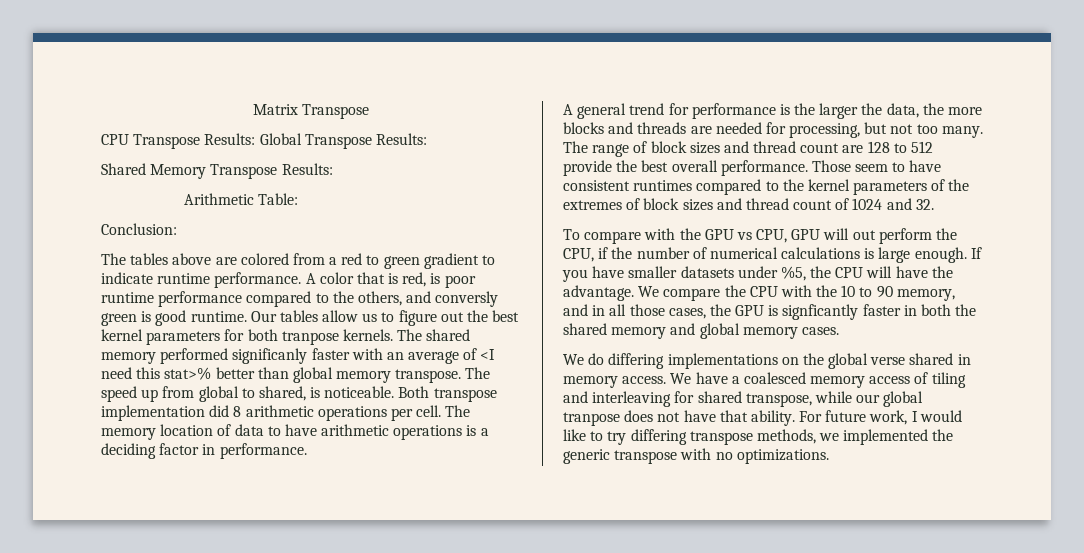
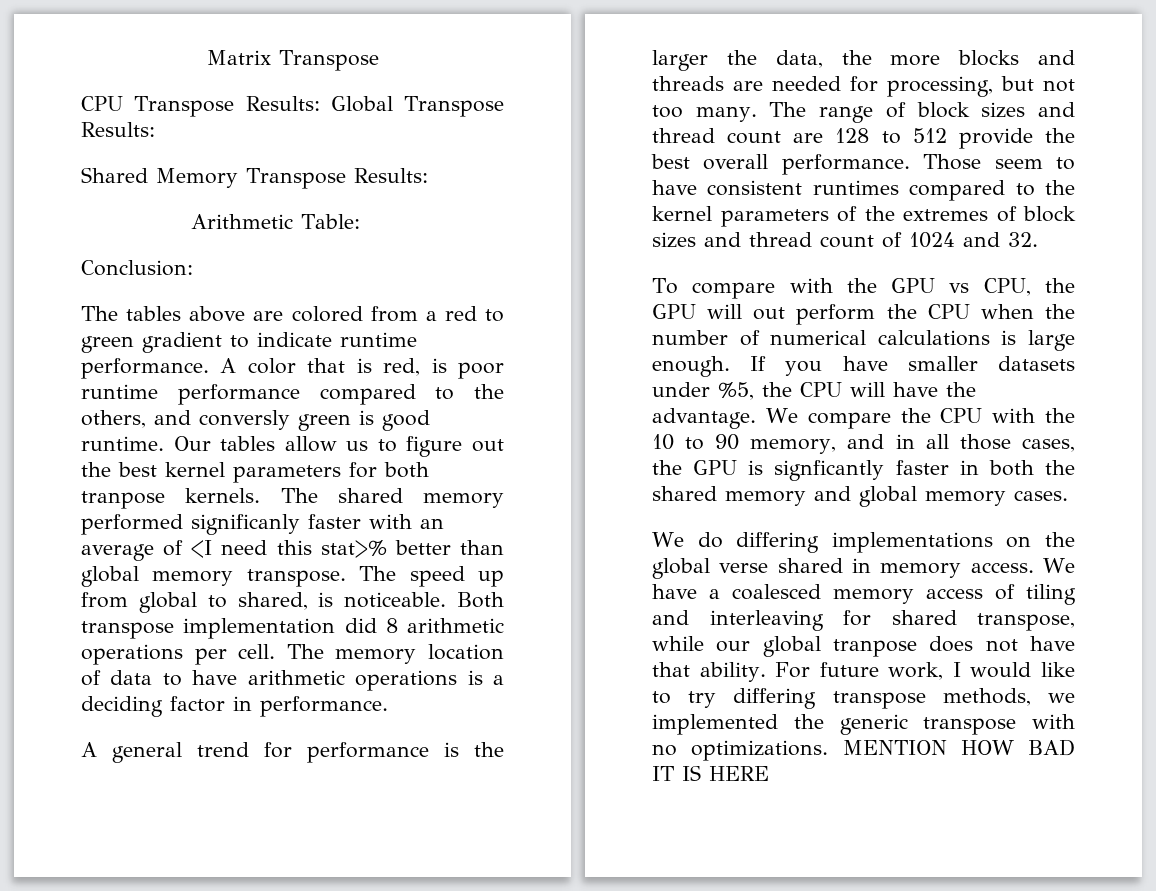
- To compare with the GPU vs CPU, GPU will out perform the CPU, if the number of numerical calculations is large enough.
+ To compare with the GPU vs CPU, the GPU will out perform the CPU when the number of numerical calculations is large enough.
+ MENTION HOW BAD IT IS HERE

